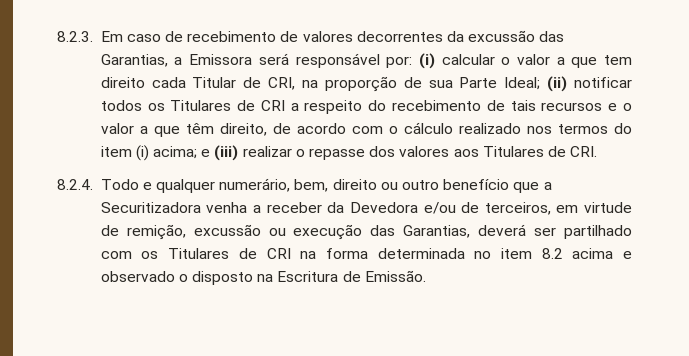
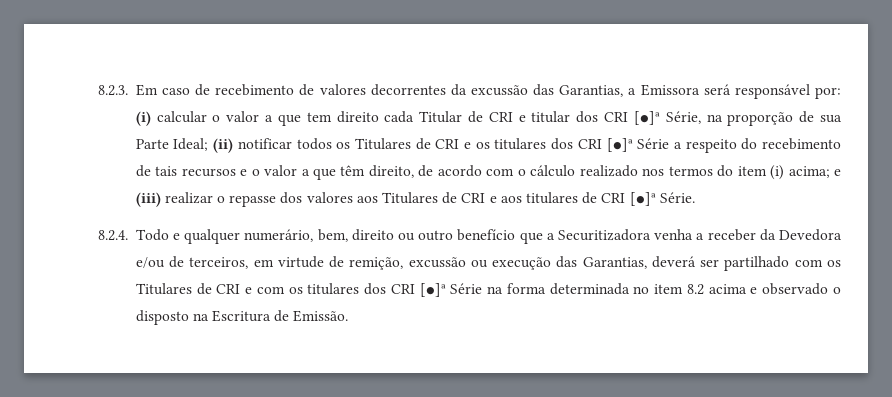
- (i) calcular o valor a que tem direito cada Titular de CRI, na proporção de sua Parte Ideal;
+ (i) calcular o valor a que tem direito cada Titular de CRI e titular dos CRI [●]ª Série, na proporção de sua Parte Ideal;
- (ii) notificar todos os Titulares de CRI a respeito do recebimento de tais recursos e o valor a que têm direito, de acordo com o cálculo realizado nos termos do item (i) acima;
+ (ii) notificar todos os Titulares de CRI e os titulares dos CRI [●]ª Série a respeito do recebimento de tais recursos e o valor a que têm direito, de acordo com o cálculo realizado nos termos do item (i) acima;
- e (iii) realizar o repasse dos valores aos Titulares de CRI.
+ e (iii) realizar o repasse dos valores aos Titulares de CRI e aos titulares de CRI [●]ª Série.
- 8.2.4. Todo e qualquer numerário, bem, direito ou outro benefício que a Securitizadora venha a receber da Devedora e/ou de terceiros, em virtude de remição, excussão ou execução das Garantias, deverá ser partilhado com os Titulares de CRI na forma determinada no item 8.2 acima e observado o disposto na Escritura de Emissão.
+ 8.2.4. Todo e qualquer numerário, bem, direito ou outro benefício que a Securitizadora venha a receber da Devedora e/ou de terceiros, em virtude de remição, excussão ou execução das Garantias, deverá ser partilhado com os Titulares de CRI e com os titulares dos CRI [●]ª Série na forma determinada no item 8.2 acima e observado o disposto na Escritura de Emissão.

